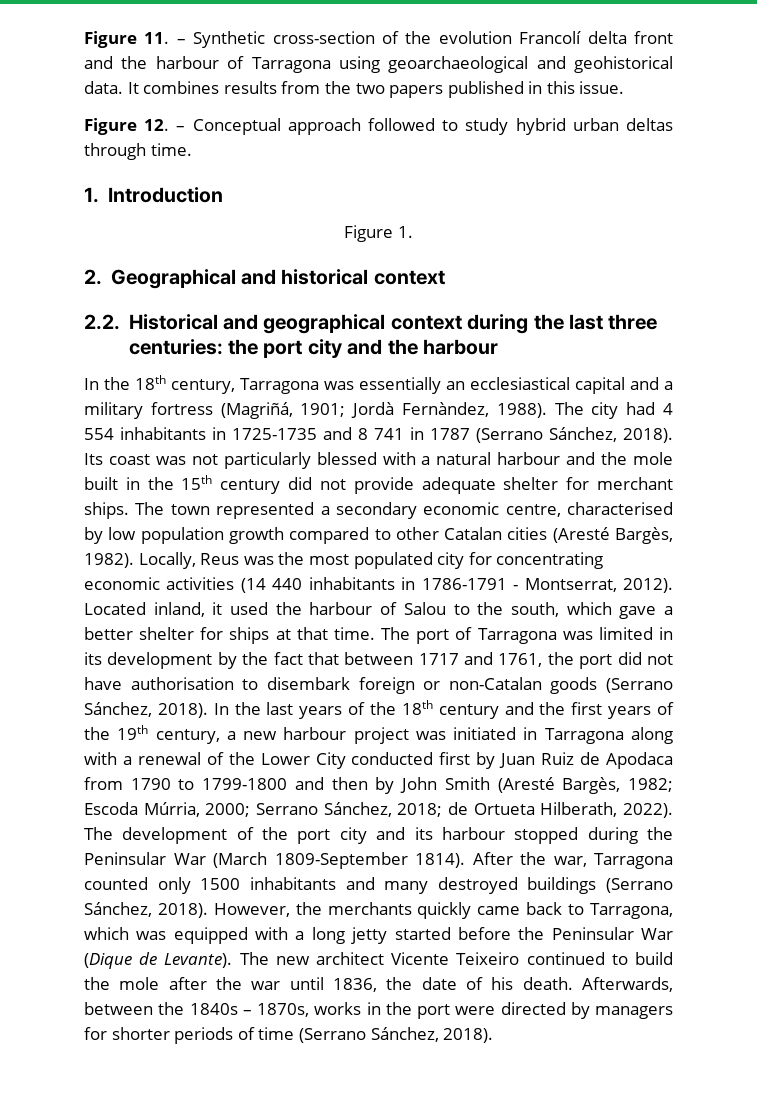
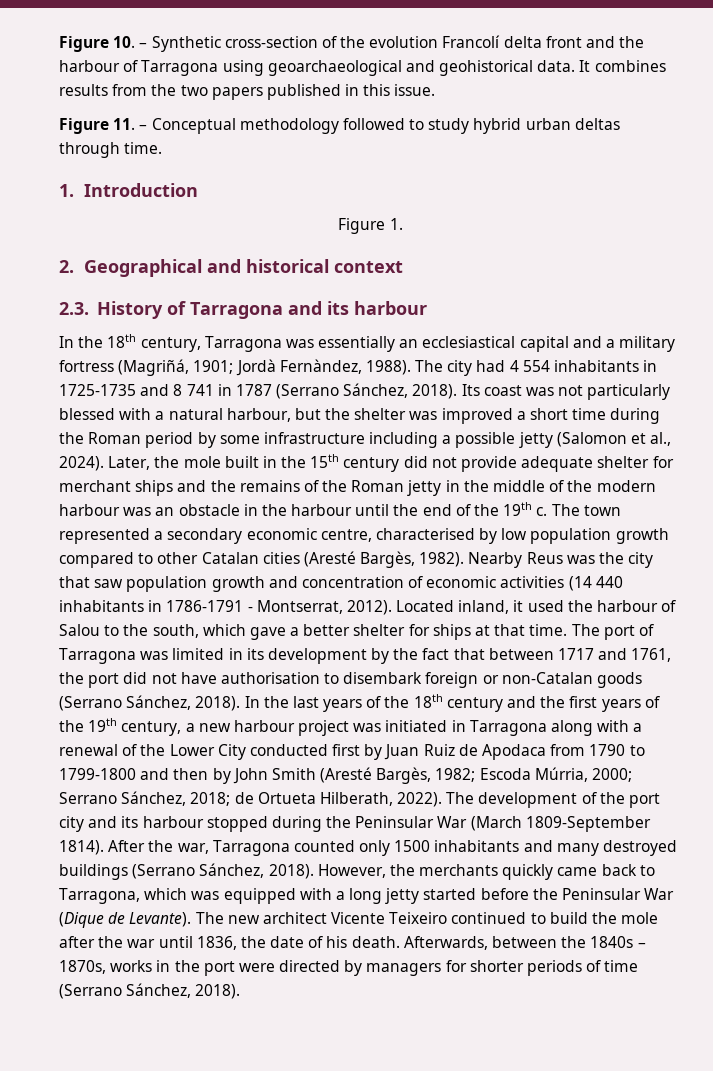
- Figure 11. – Synthetic cross-section of the evolution Francolí delta front and the harbour of Tarragona using geoarchaeological and geohistorical data.
+ Figure 10. – Synthetic cross-section of the evolution Francolí delta front and the harbour of Tarragona using geoarchaeological and geohistorical data.
- Figure 12. – Conceptual approach followed to study hybrid urban deltas through time.
+ Figure 11. – Conceptual methodology followed to study hybrid urban deltas through time.
- 2.2. Historical and geographical context during the last three centuries: the port city and the harbour
+ 2.3. History of Tarragona and its harbour
- Its coast was not particularly blessed with a natural harbour and the mole built in the 15th century did not provide adequate shelter for merchant ships.
+ Its coast was not particularly blessed with a natural harbour, but the shelter was improved a short time during the Roman period by some infrastructure including a possible jetty (Salomon et al., 2024). Later, the mole built in the 15th century did not provide adequate shelter for merchant ships and the remains of the Roman jetty in the middle of the modern harbour was an obstacle in the harbour until the end of the 19th c.
- Locally, Reus was the most populated city for concentrating economic activities (14 440 inhabitants in 1786-1791 - Montserrat, 2012).
+ Nearby Reus was the city that saw population growth and concentration of economic activities (14 440 inhabitants in 1786-1791 - Montserrat, 2012).

